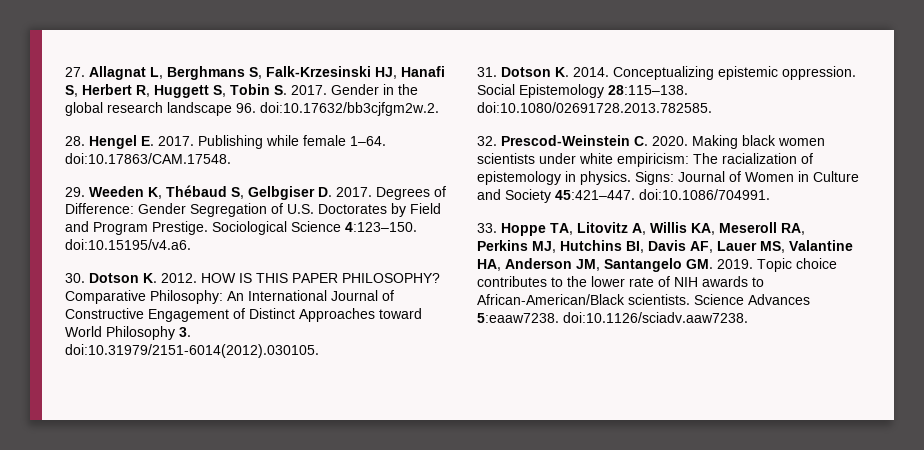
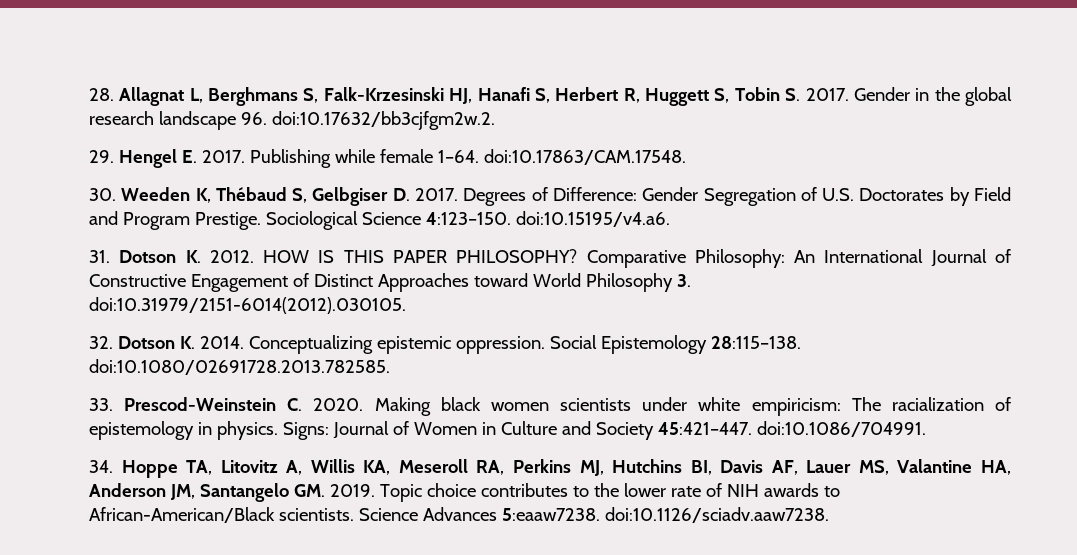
- 27. Allagnat L, Berghmans S, Falk-Krzesinski HJ, Hanafi S, Herbert R, Huggett S, Tobin S. 2017.
+ 28. Allagnat L, Berghmans S, Falk-Krzesinski HJ, Hanafi S, Herbert R, Huggett S, Tobin S. 2017.
- 28. Hengel E. 2017.
+ 29. Hengel E. 2017.
- 29. Weeden K, Thébaud S, Gelbgiser D. 2017.
+ 30. Weeden K, Thébaud S, Gelbgiser D. 2017.
- 30. Dotson K. 2012.
+ 31. Dotson K. 2012.
- 31. Dotson K. 2014.
+ 32. Dotson K. 2014.
- 32. Prescod-Weinstein C. 2020.
+ 33. Prescod-Weinstein C. 2020.
- 33. Hoppe TA, Litovitz A, Willis KA, Meseroll RA, Perkins MJ, Hutchins BI, Davis AF, Lauer MS, Valantine HA, Anderson JM, Santangelo GM. 2019.
+ 34. Hoppe TA, Litovitz A, Willis KA, Meseroll RA, Perkins MJ, Hutchins BI, Davis AF, Lauer MS, Valantine HA, Anderson JM, Santangelo GM. 2019.

